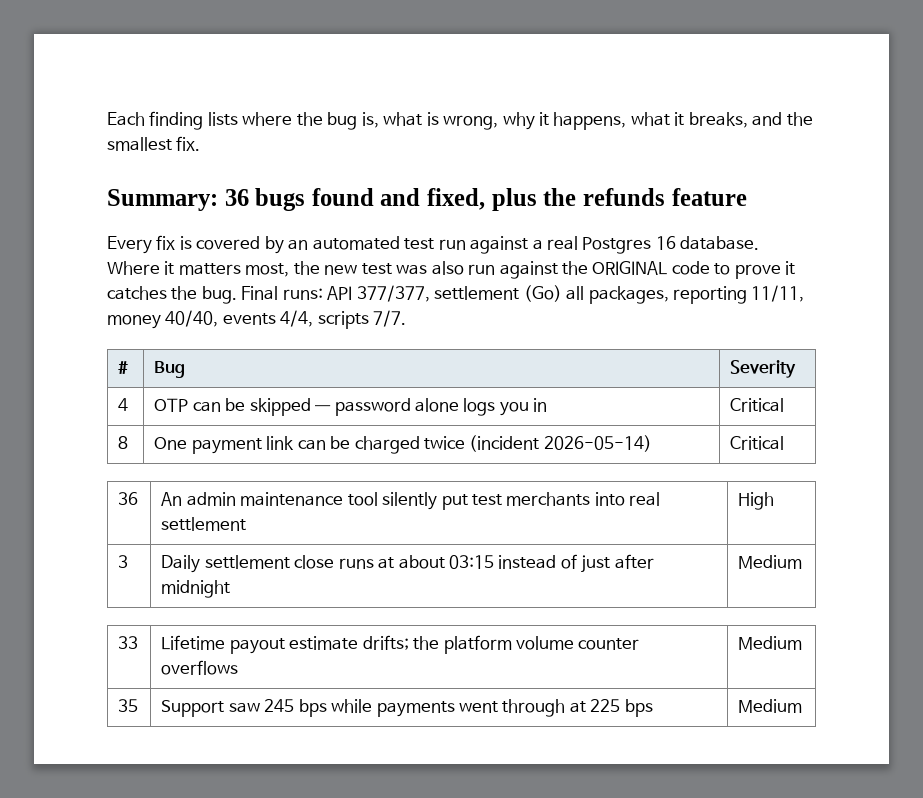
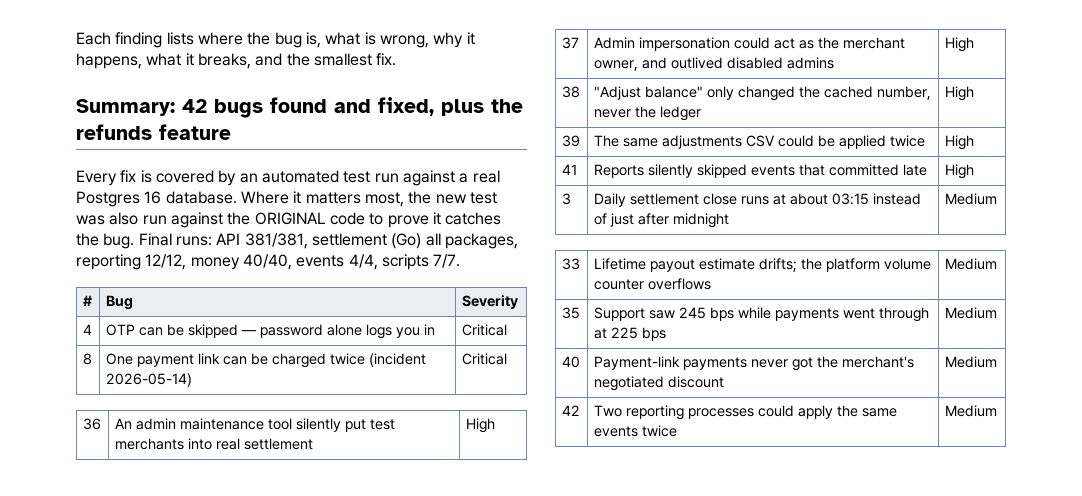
- Summary: 36 bugs found and fixed, plus the refunds feature
+ Summary: 42 bugs found and fixed, plus the refunds feature
- Final runs: API 377/377, settlement (Go) all packages, reporting 11/11, money 40/40, events 4/4, scripts 7/7.
+ Final runs: API 381/381, settlement (Go) all packages, reporting 12/12, money 40/40, events 4/4, scripts 7/7.
+ 37 | Admin impersonation could act as the merchant owner, and outlived disabled admins | High
+ 38 | "Adjust balance" only changed the cached number, never the ledger | High
+ 39 | The same adjustments CSV could be applied twice | High
+ 41 | Reports silently skipped events that committed late | High
+ 40 | Payment-link payments never got the merchant's negotiated discount | Medium
+ 42 | Two reporting processes could apply the same events twice | Medium

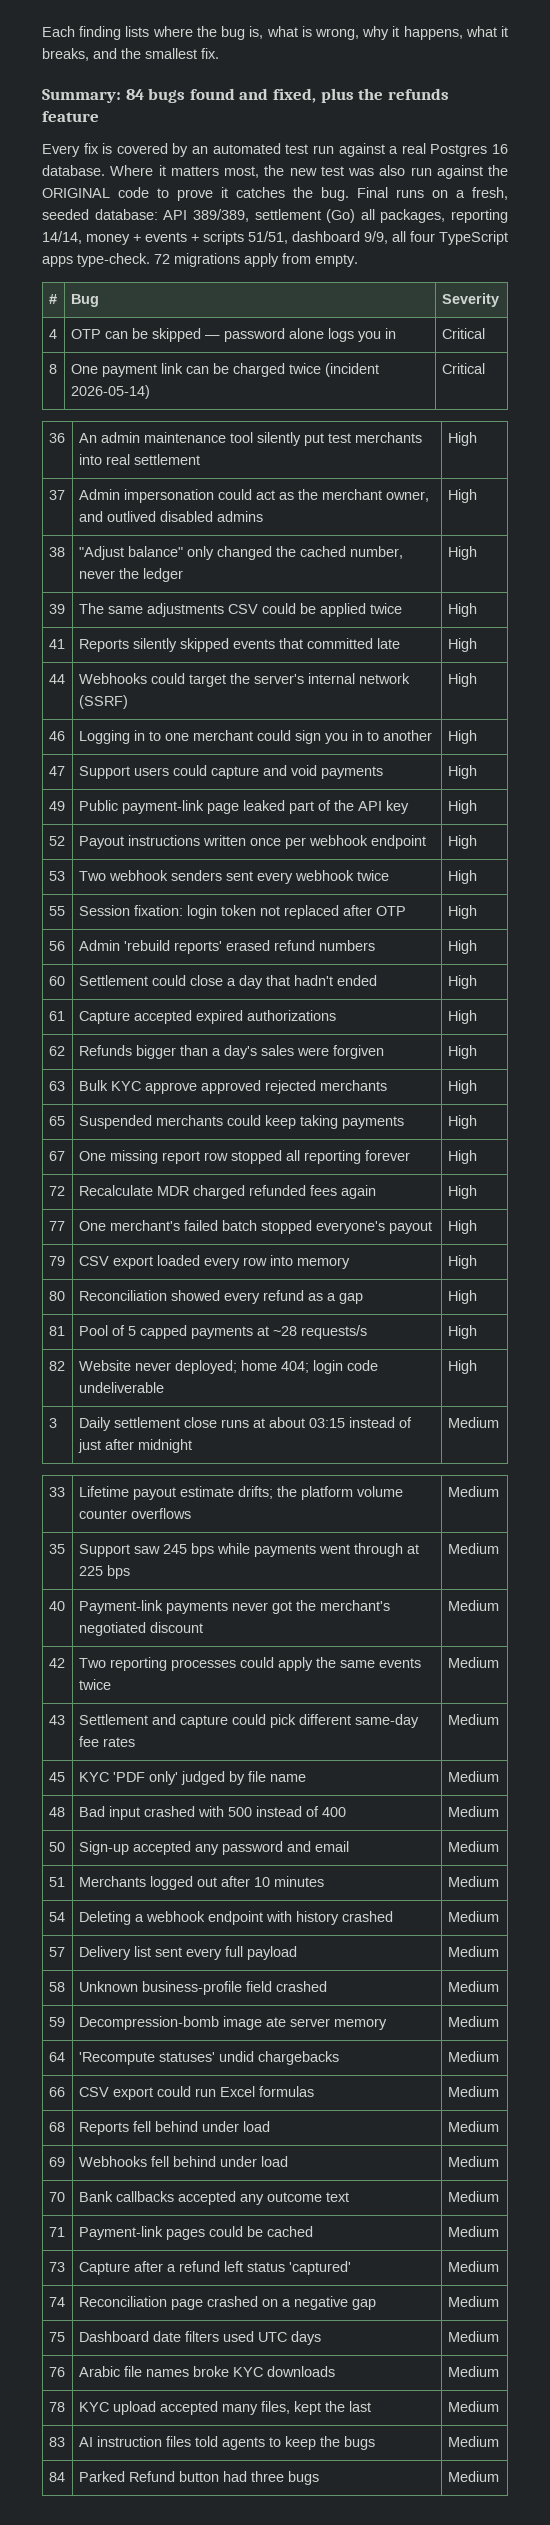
- Summary: 42 bugs found and fixed, plus the refunds feature
+ Summary: 84 bugs found and fixed, plus the refunds feature
- Final runs: API 381/381, settlement (Go) all packages, reporting 12/12, money 40/40, events 4/4, scripts 7/7.
+ Final runs on a fresh, seeded database: API 389/389, settlement (Go) all packages, reporting 14/14, money + events + scripts 51/51, dashboard 9/9, all four TypeScript apps type-check. 72 migrations apply from empty.
+ 44 | Webhooks could target the server's internal network (SSRF) | High
+ 46 | Logging in to one merchant could sign you in to another | High
+ 47 | Support users could capture and void payments | High
+ 49 | Public payment-link page leaked part of the API key | High
+ 52 | Payout instructions written once per webhook endpoint | High
+ 53 | Two webhook senders sent every webhook twice | High
+ 55 | Session fixation: login token not replaced after OTP | High
+ 56 | Admin 'rebuild reports' erased refund numbers | High
+ 60 | Settlement could close a day that hadn't ended | High
+ 61 | Capture accepted expired authorizations | High
+ 62 | Refunds bigger than a day's sales were forgiven | High
+ 63 | Bulk KYC approve approved rejected merchants | High
+ 65 | Suspended merchants could keep taking payments | High
+ 67 | One missing report row stopped all reporting forever | High
+ 72 | Recalculate MDR charged refunded fees again | High
+ 77 | One merchant's failed batch stopped everyone's payout | High
+ 79 | CSV export loaded every row into memory | High
+ 80 | Reconciliation showed every refund as a gap | High
+ 81 | Pool of 5 capped payments at ~28 requests/s | High
+ 82 | Website never deployed; home 404; login code undeliverable | High
+ 43 | Settlement and capture could pick different same-day fee rates | Medium
+ 45 | KYC 'PDF only' judged by file name | Medium
+ 48 | Bad input crashed with 500 instead of 400 | Medium
+ 50 | Sign-up accepted any password and email | Medium
+ 51 | Merchants logged out after 10 minutes | Medium
+ 54 | Deleting a webhook endpoint with history crashed | Medium
+ 57 | Delivery list sent every full payload | Medium
+ 58 | Unknown business-profile field crashed | Medium
+ 59 | Decompression-bomb image ate server memory | Medium
+ 64 | 'Recompute statuses' undid chargebacks | Medium
+ 66 | CSV export could run Excel formulas | Medium
+ 68 | Reports fell behind under load | Medium
+ 69 | Webhooks fell behind under load | Medium
+ 70 | Bank callbacks accepted any outcome text | Medium
+ 71 | Payment-link pages could be cached | Medium
+ 73 | Capture after a refund left status 'captured' | Medium
+ 74 | Reconciliation page crashed on a negative gap | Medium
+ 75 | Dashboard date filters used UTC days | Medium
+ 76 | Arabic file names broke KYC downloads | Medium
+ 78 | KYC upload accepted many files, kept the last | Medium
+ 83 | AI instruction files told agents to keep the bugs | Medium
+ 84 | Parked Refund button had three bugs | Medium

